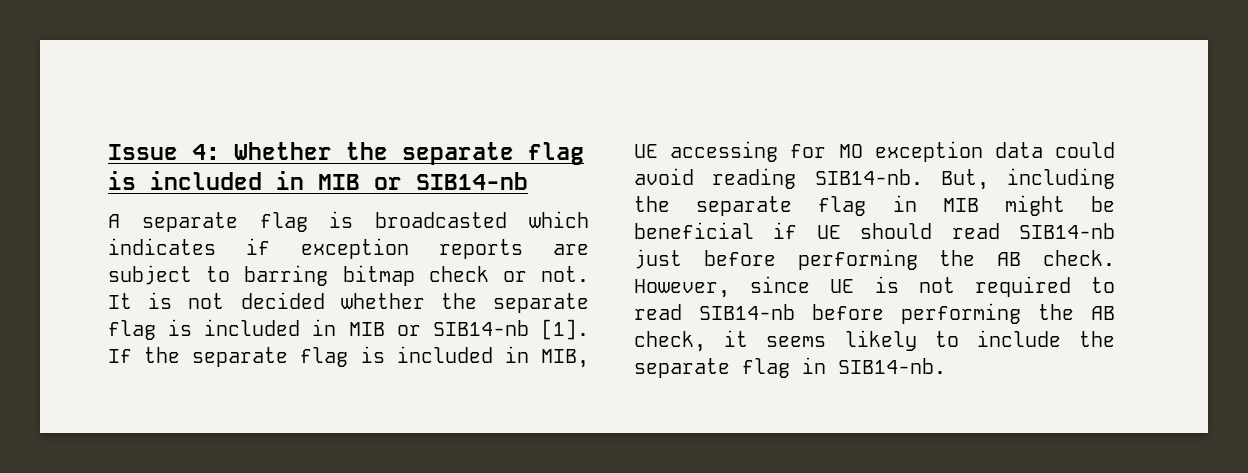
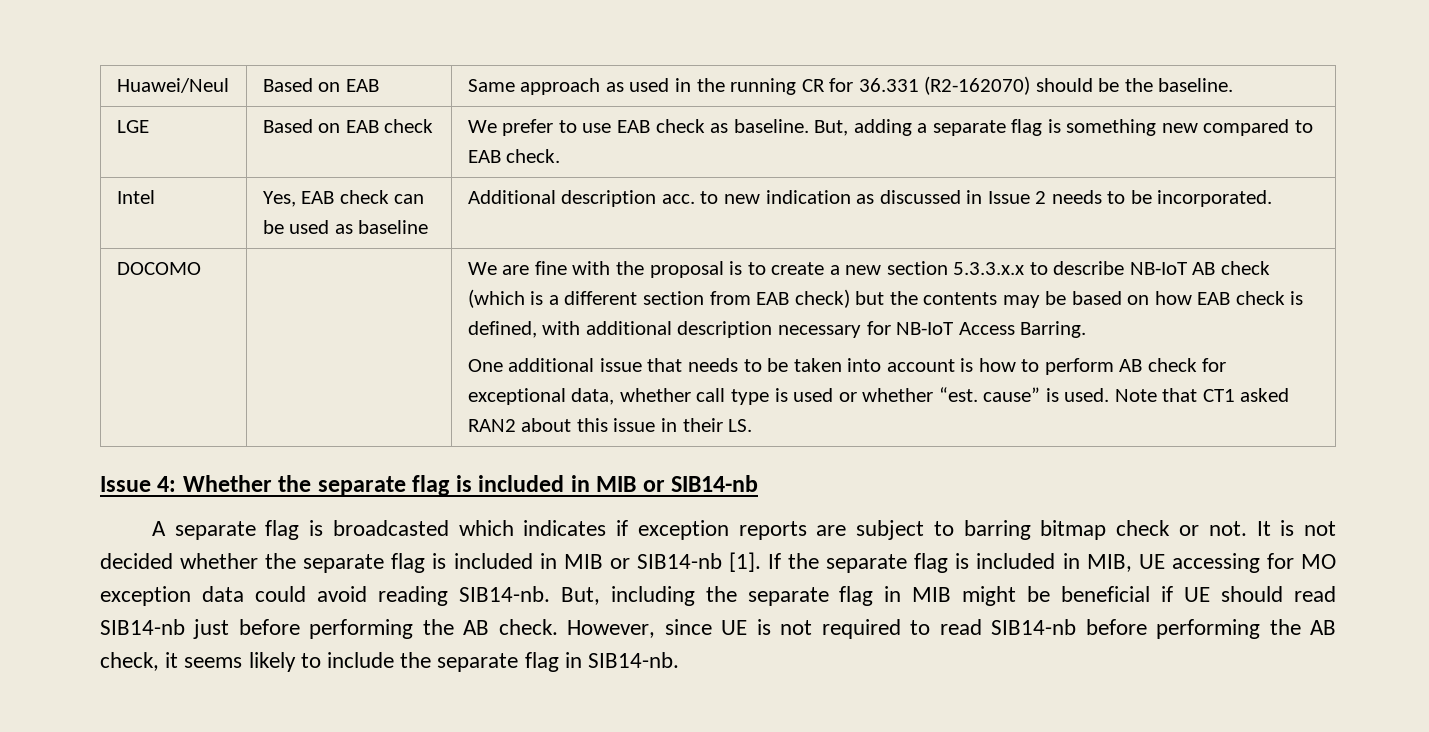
+ Huawei/Neul | Based on EAB | Same approach as used in the running CR for 36.331 (R2-162070) should be the baseline.
+ LGE | Based on EAB check | We prefer to use EAB check as baseline. But, adding a separate flag is something new compared to EAB check.
+ Intel | Yes, EAB check can be used as baseline | Additional description acc. to new indication as discussed in Issue 2 needs to be incorporated.
+ DOCOMO | | We are fine with the proposal is to create a new section 5.3.3.x.x to describe NB-IoT AB check (which is a different section from EAB check) but the contents may be based on how EAB check is defined, with additional description necessary for NB-IoT Access Barring.
+ One additional issue that needs to be taken into account is how to perform AB check for exceptional data, whether call type is used or whether “est. cause” is used. Note that CT1 asked RAN2 about this issue in their LS.

